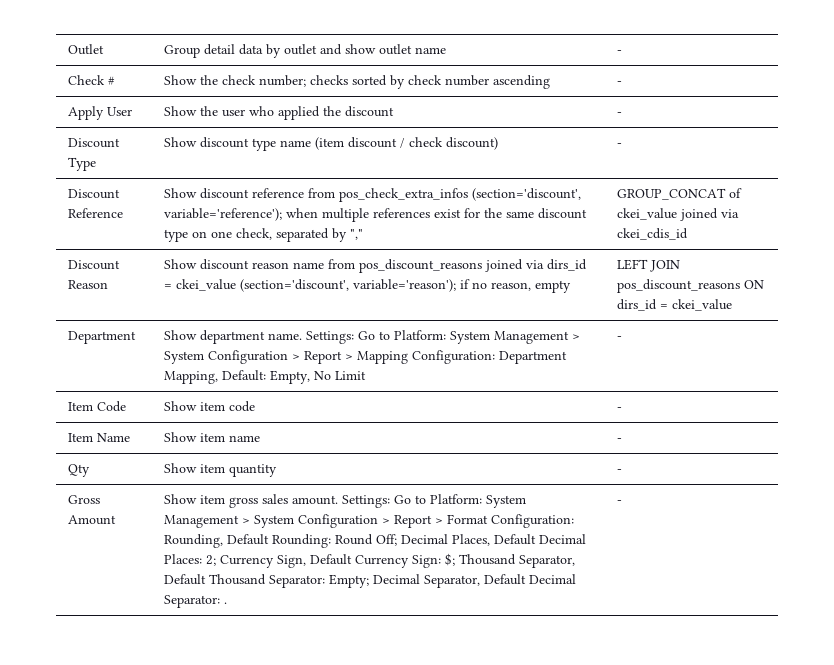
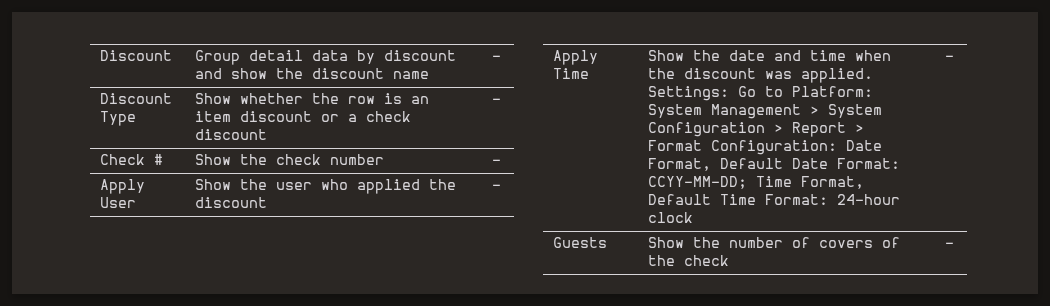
- Outlet | Group detail data by outlet and show outlet name | -
+ Discount | Group detail data by discount and show the discount name | -
+ Discount Type | Show whether the row is an item discount or a check discount | -
- Check # | Show the check number; checks sorted by check number ascending | -
+ Check # | Show the check number | -
- Discount Type | Show discount type name (item discount / check discount) | -
- Discount Reference | Show discount reference from pos_check_extra_infos (section='discount', variable='reference'); when multiple references exist for the same discount type on one check, separated by "," | GROUP_CONCAT of ckei_value joined via ckei_cdis_id
- Discount Reason | Show discount reason name from pos_discount_reasons joined via dirs_id = ckei_value (section='discount', variable='reason'); if no reason, empty | LEFT JOIN pos_discount_reasons ON dirs_id = ckei_value
- Department | Show department name. Settings: Go to Platform: System Management > System Configuration > Report > Mapping Configuration: Department Mapping, Default: Empty, No Limit | -
- Item Code | Show item code | -
- Item Name | Show item name | -
- Qty | Show item quantity | -
- Gross Amount | Show item gross sales amount. Settings: Go to Platform: System Management > System Configuration > Report > Format Configuration: Rounding, Default Rounding: Round Off; Decimal Places, Default Decimal Places: 2; Currency Sign, Default Currency Sign: $; Thousand Separator, Default Thousand Separator: Empty; Decimal Separator, Default Decimal Separator: . | -
+ Apply Time | Show the date and time when the discount was applied. Settings: Go to Platform: System Management > System Configuration > Report > Format Configuration: Date Format, Default Date Format: CCYY-MM-DD; Time Format, Default Time Format: 24-hour clock | -
+ Guests | Show the number of covers of the check | -

